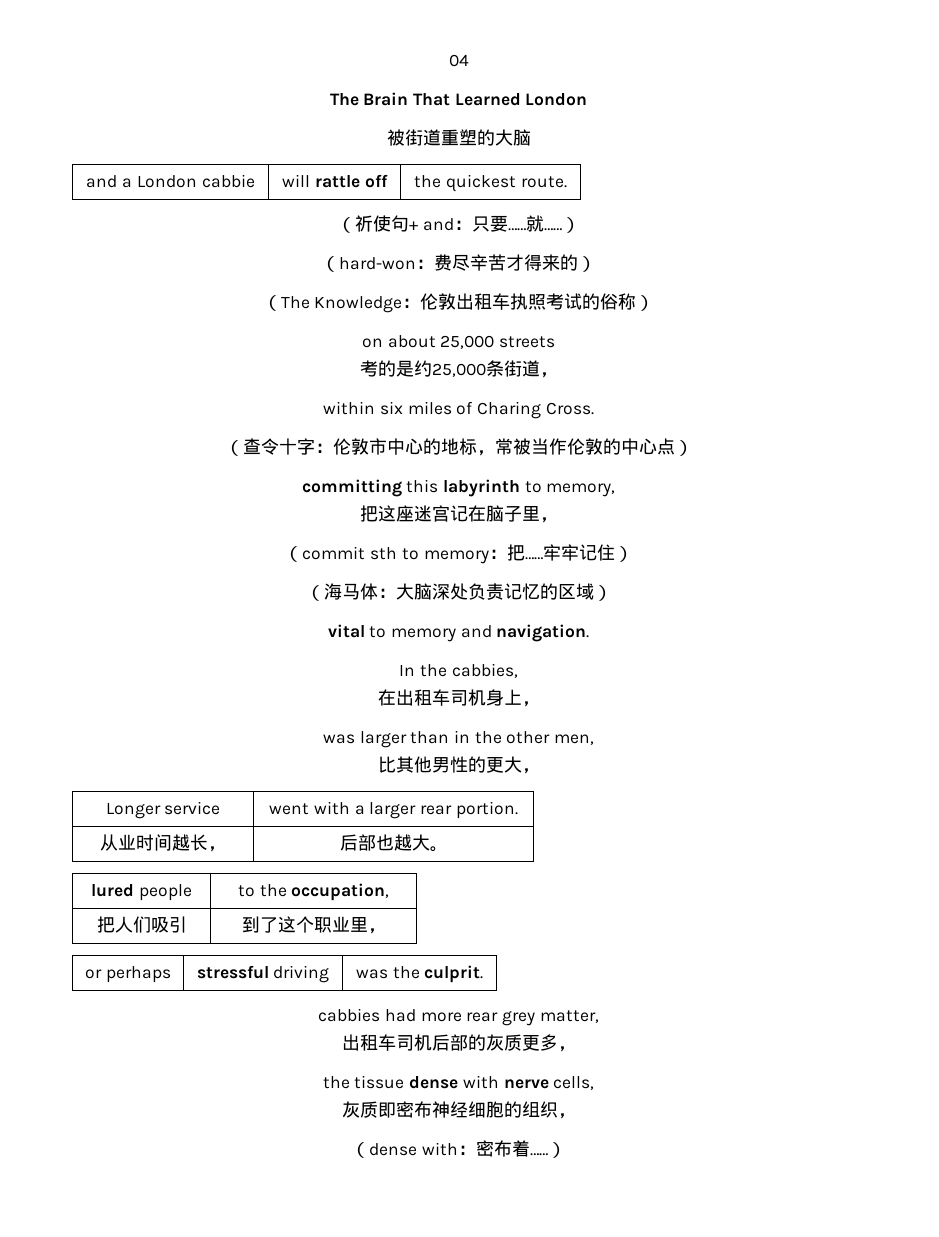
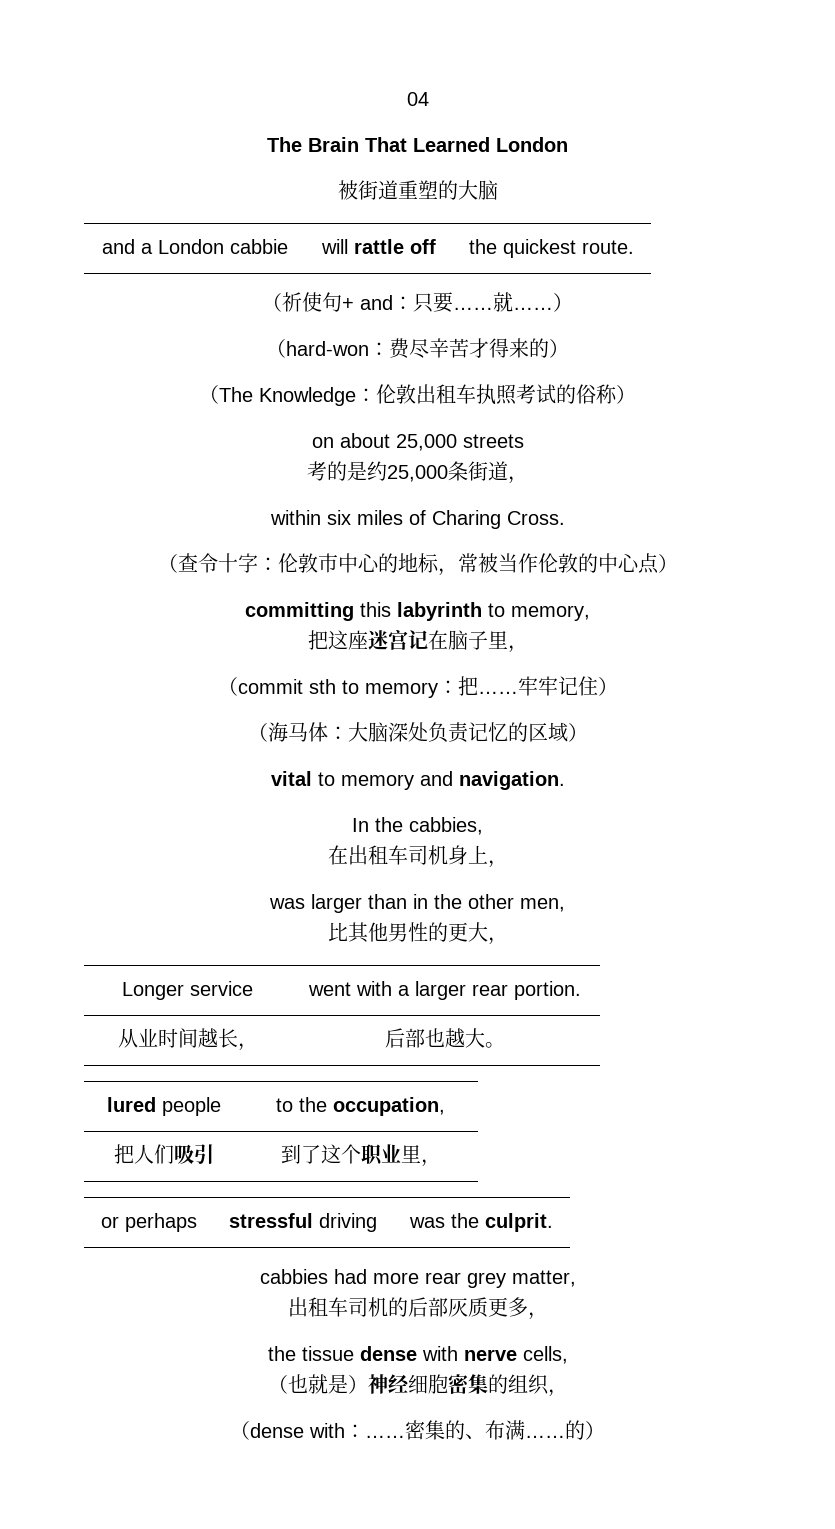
- 出租车司机后部的灰质更多，
+ 出租车司机的后部灰质更多，
- 灰质即密布神经细胞的组织，
+ （也就是）神经细胞密集的组织，
- （dense with：密布着……）
+ （dense with：……密集的、布满……的）

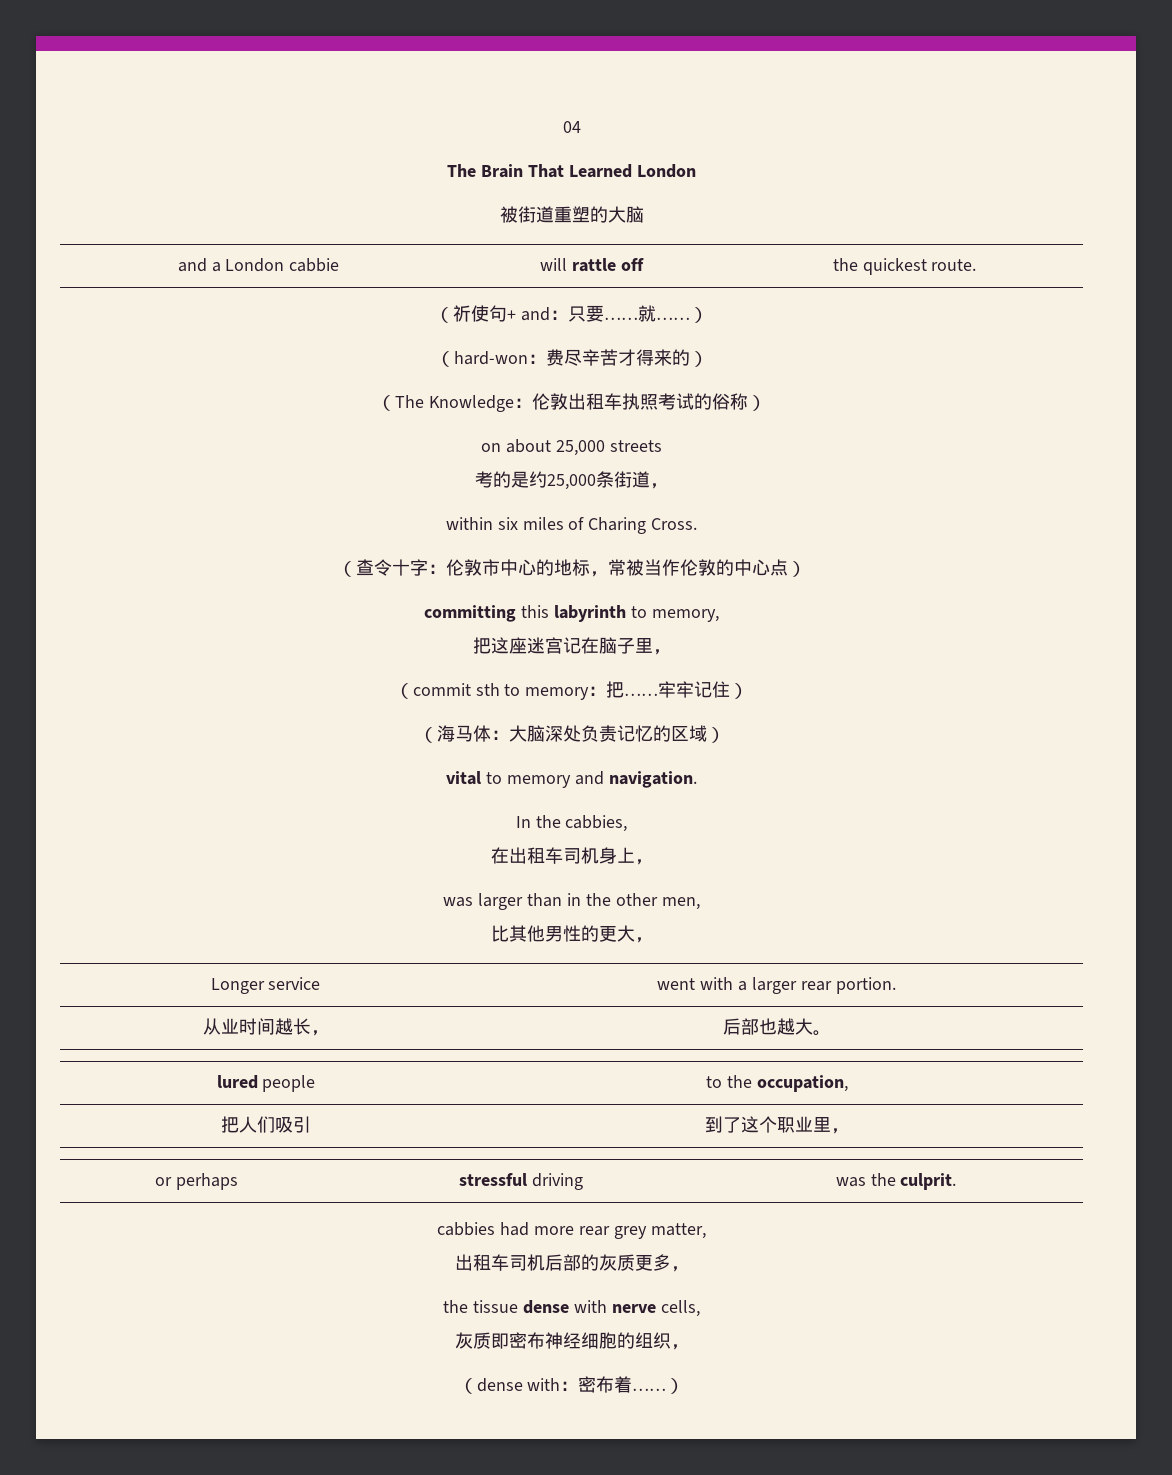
- 出租车司机的后部灰质更多，
+ 出租车司机后部的灰质更多，
- （也就是）神经细胞密集的组织，
+ 灰质即密布神经细胞的组织，
- （dense with：……密集的、布满……的）
+ （dense with：密布着……）

